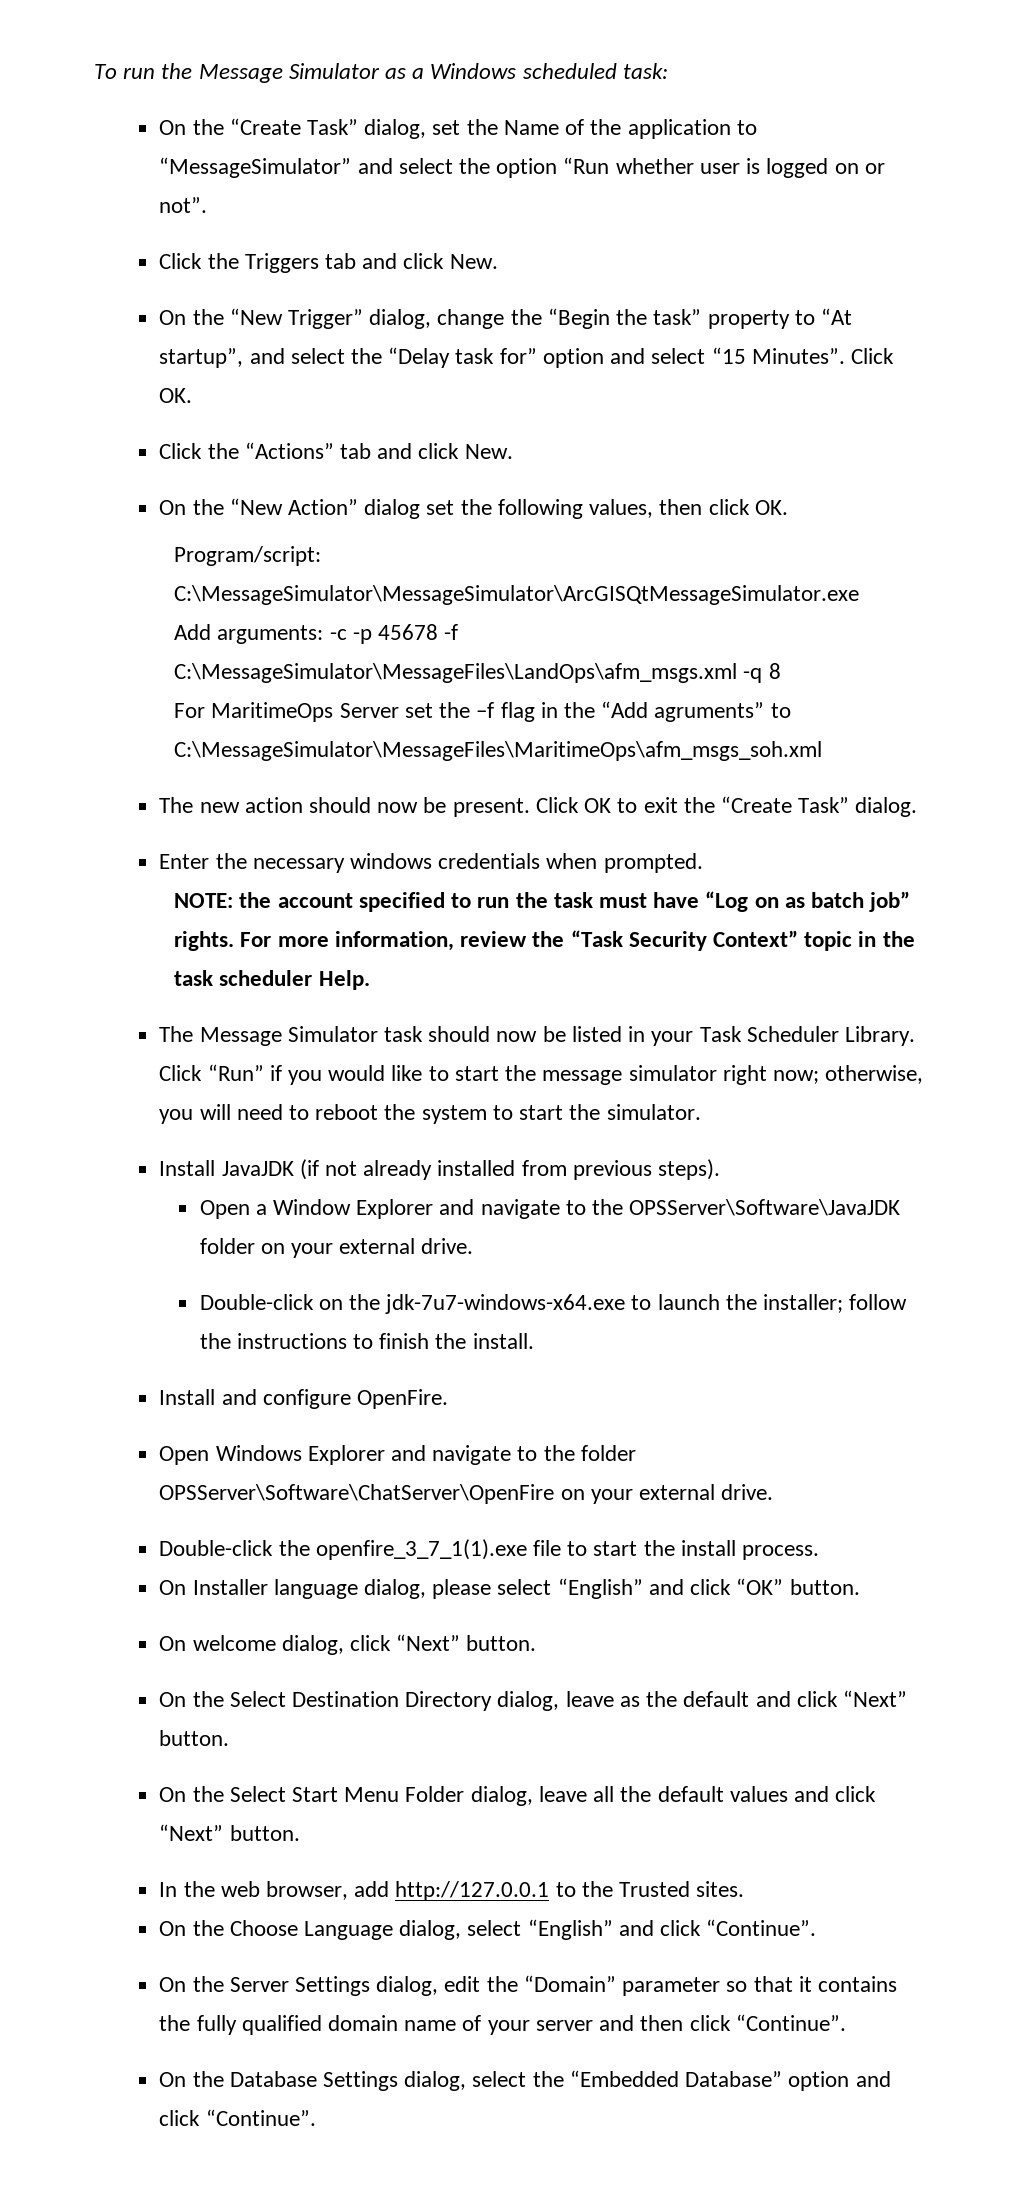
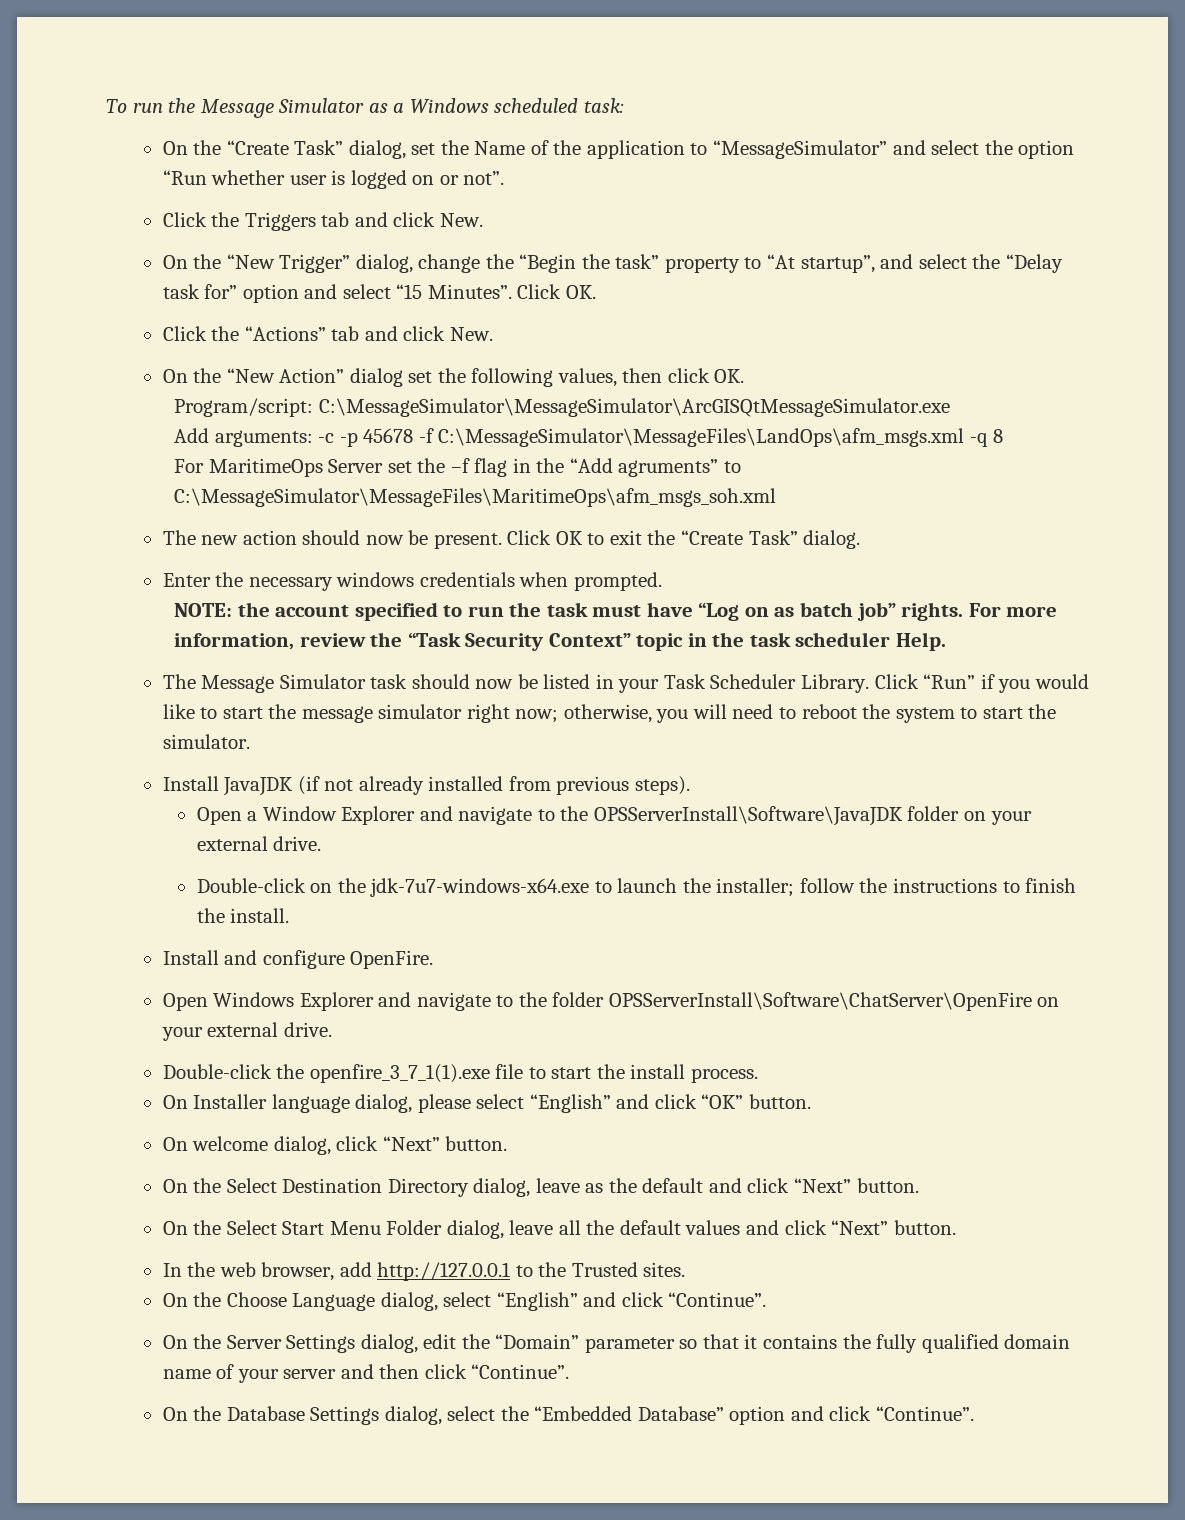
- Open a Window Explorer and navigate to the OPSServer\Software\JavaJDK folder on your external drive.
+ Open a Window Explorer and navigate to the OPSServerInstall\Software\JavaJDK folder on your external drive.
- Open Windows Explorer and navigate to the folder OPSServer\Software\ChatServer\OpenFire on your external drive.
+ Open Windows Explorer and navigate to the folder OPSServerInstall\Software\ChatServer\OpenFire on your external drive.

